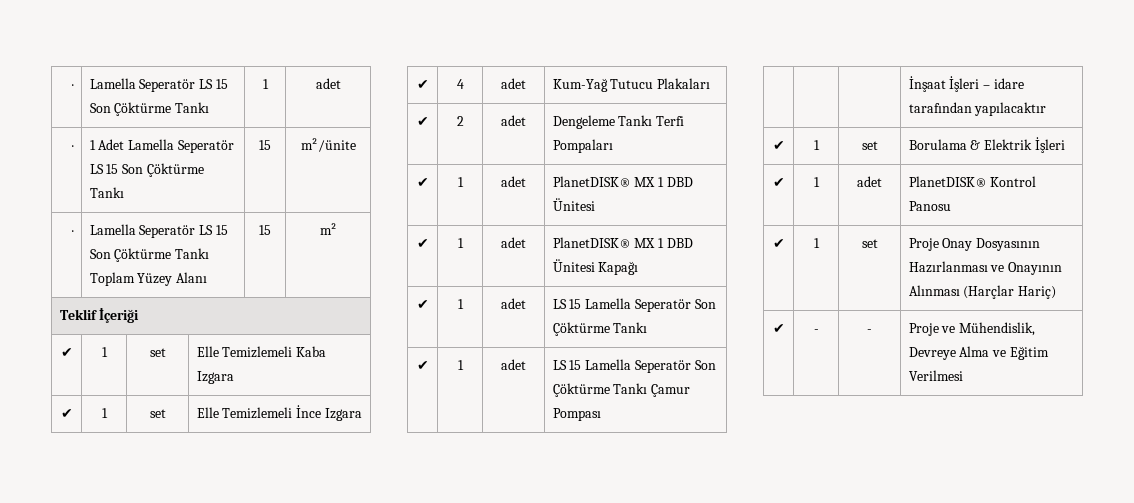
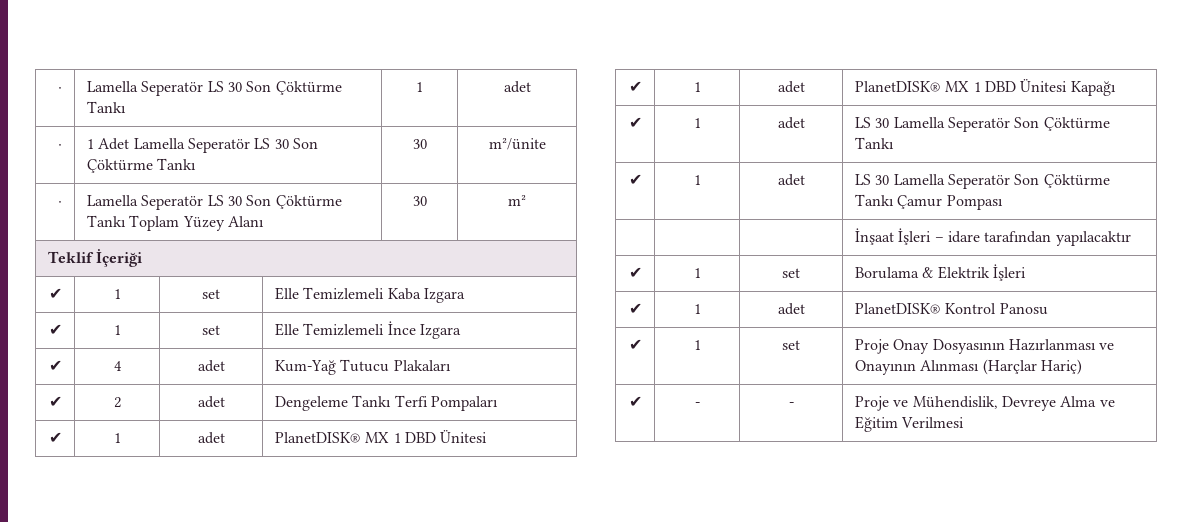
- · | Lamella Seperatör LS 15 Son Çöktürme Tankı | 1 | adet
+ · | Lamella Seperatör LS 30 Son Çöktürme Tankı | 1 | adet
- · | 1 Adet Lamella Seperatör LS 15 Son Çöktürme Tankı | 15 | m²/ünite
+ · | 1 Adet Lamella Seperatör LS 30 Son Çöktürme Tankı | 30 | m²/ünite
- · | Lamella Seperatör LS 15 Son Çöktürme Tankı Toplam Yüzey Alanı | 15 | m²
+ · | Lamella Seperatör LS 30 Son Çöktürme Tankı Toplam Yüzey Alanı | 30 | m²
  ✔ | 1 | adet | PlanetDISK® MX 1 DBD Ünitesi Kapağı
- ✔ | 1 | adet | LS 15 Lamella Seperatör Son Çöktürme Tankı
+ ✔ | 1 | adet | LS 30 Lamella Seperatör Son Çöktürme Tankı
- ✔ | 1 | adet | LS 15 Lamella Seperatör Son Çöktürme Tankı Çamur Pompası
+ ✔ | 1 | adet | LS 30 Lamella Seperatör Son Çöktürme Tankı Çamur Pompası

